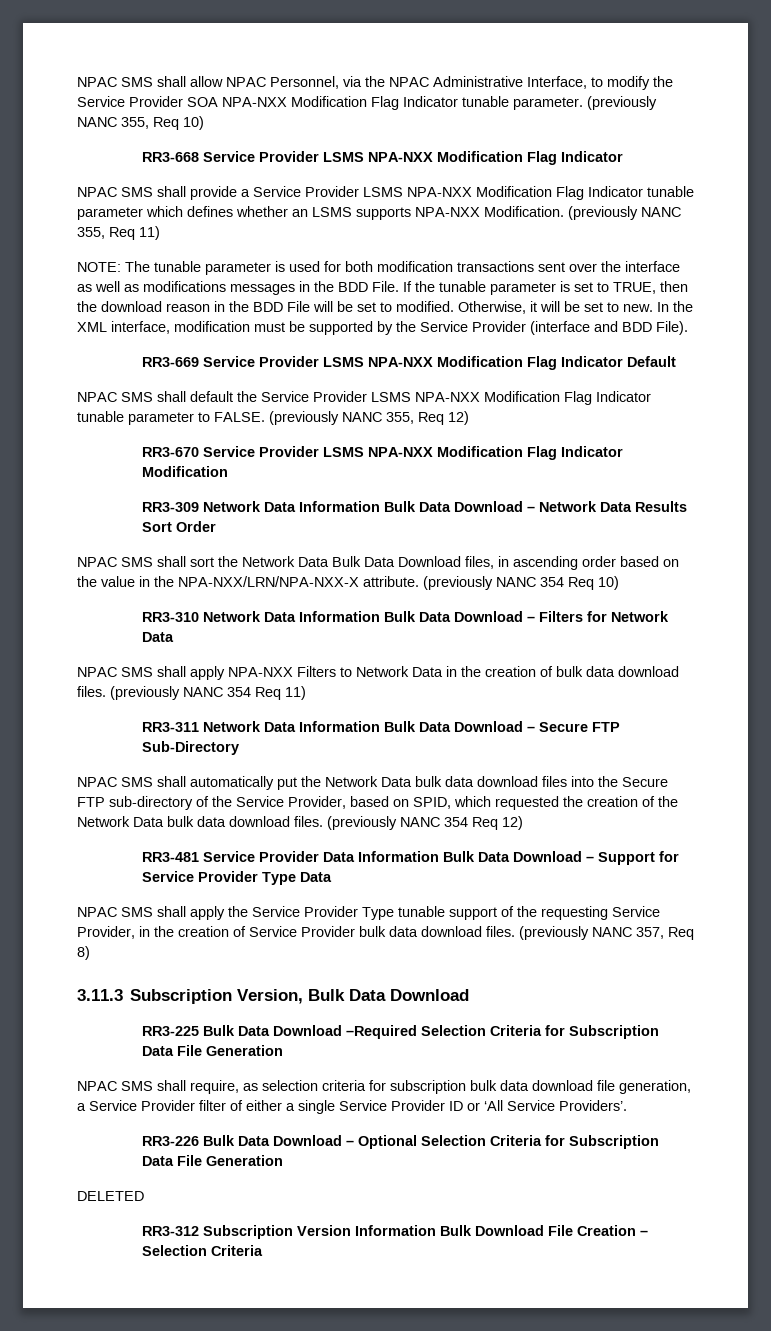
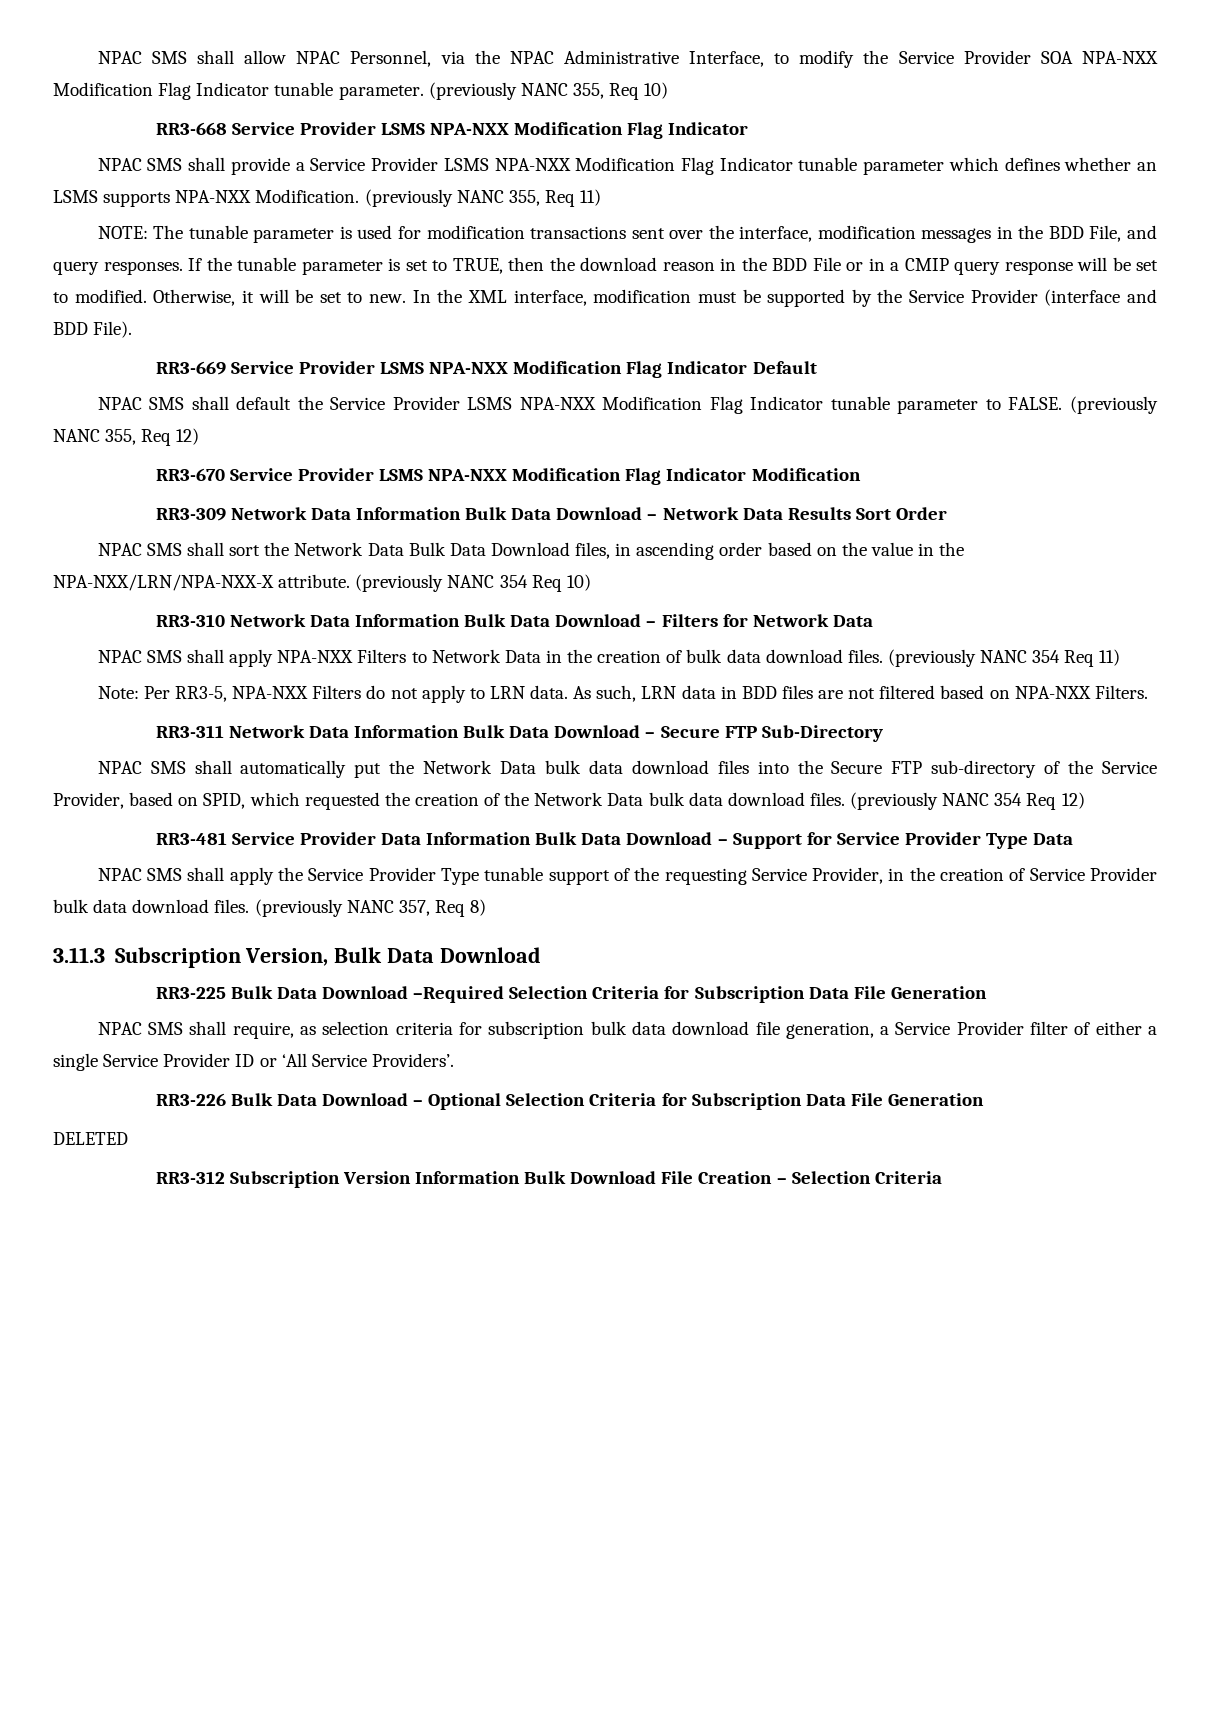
- NOTE: The tunable parameter is used for both modification transactions sent over the interface as well as modifications messages in the BDD File.
+ NOTE: The tunable parameter is used for modification transactions sent over the interface, modification messages in the BDD File, and query responses.
- If the tunable parameter is set to TRUE, then the download reason in the BDD File will be set to modified.
+ If the tunable parameter is set to TRUE, then the download reason in the BDD File or in a CMIP query response will be set to modified.
+ Note: Per RR3-5, NPA-NXX Filters do not apply to LRN data. As such, LRN data in BDD files are not filtered based on NPA-NXX Filters.

